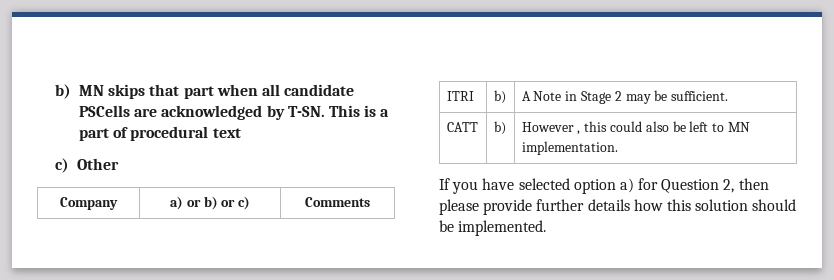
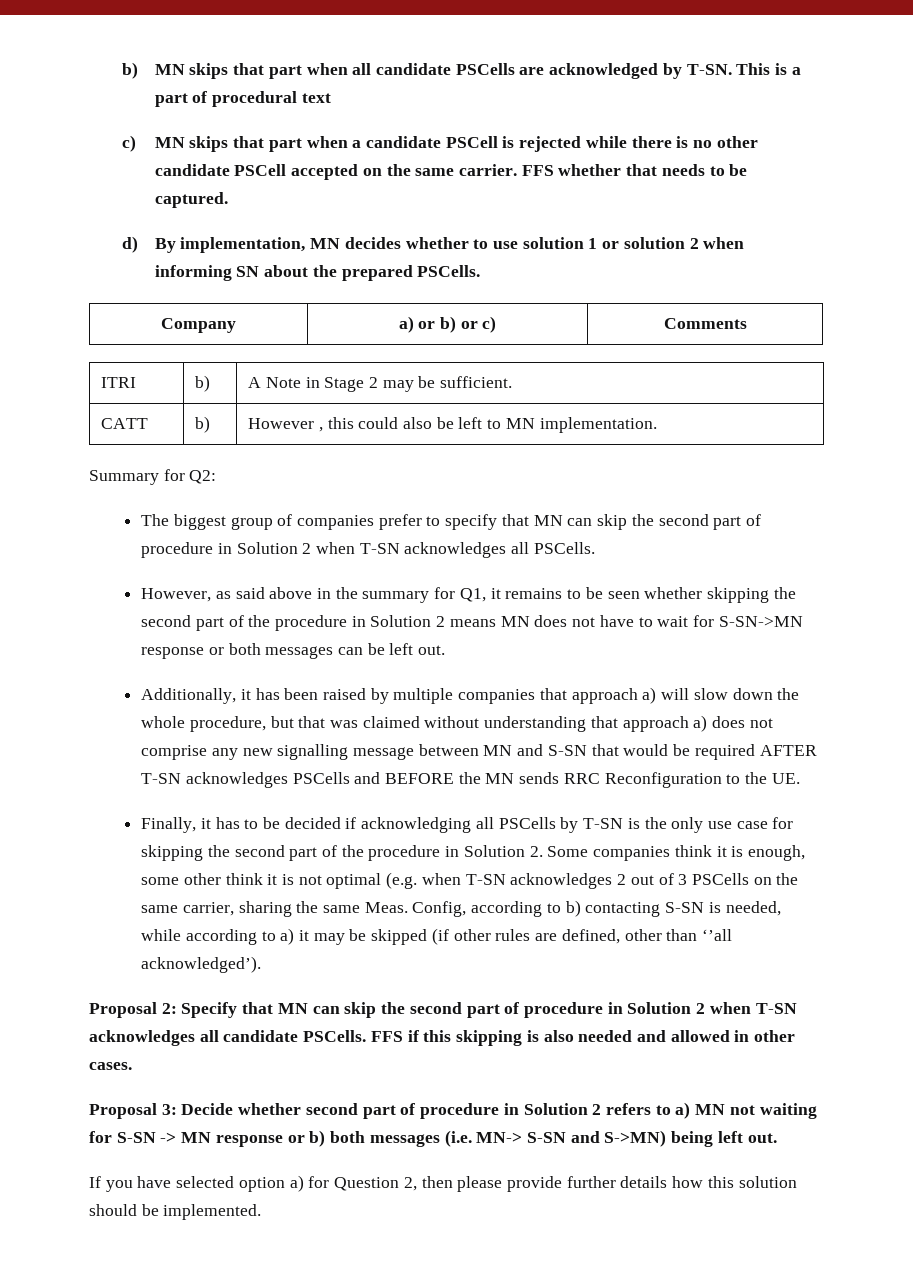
- c) Other
+ c) MN skips that part when a candidate PSCell is rejected while there is no other candidate PSCell accepted on the same carrier. FFS whether that needs to be captured.
+ d) By implementation, MN decides whether to use solution 1 or solution 2 when informing SN about the prepared PSCells.
+ Summary for Q2:
+ The biggest group of companies prefer to specify that MN can skip the second part of procedure in Solution 2 when T-SN acknowledges all PSCells.
+ However, as said above in the summary for Q1, it remains to be seen whether skipping the second part of the procedure in Solution 2 means MN does not have to wait for S-SN->MN response or both messages can be left out.
+ Additionally, it has been raised by multiple companies that approach a) will slow down the whole procedure, but that was claimed without understanding that approach a) does not comprise any new signalling message between MN and S-SN that would be required AFTER T-SN acknowledges PSCells and BEFORE the MN sends RRC Reconfiguration to the UE.
+ Finally, it has to be decided if acknowledging all PSCells by T-SN is the only use case for skipping the second part of the procedure in Solution 2. Some companies think it is enough, some other think it is not optimal (e.g. when T-SN acknowledges 2 out of 3 PSCells on the same carrier, sharing the same Meas. Config, according to b) contacting S-SN is needed, while according to a) it may be skipped (if other rules are defined, other than ‘’all acknowledged’).
+ Proposal 2: Specify that MN can skip the second part of procedure in Solution 2 when T-SN acknowledges all candidate PSCells. FFS if this skipping is also needed and allowed in other cases.
+ Proposal 3: Decide whether second part of procedure in Solution 2 refers to a) MN not waiting for S-SN -> MN response or b) both messages (i.e. MN-> S-SN and S->MN) being left out.

